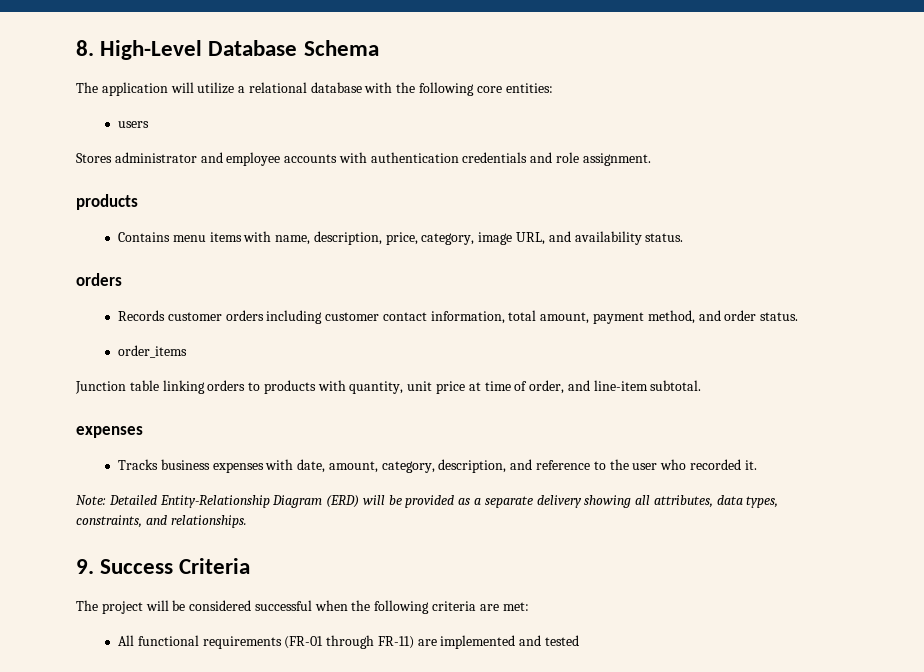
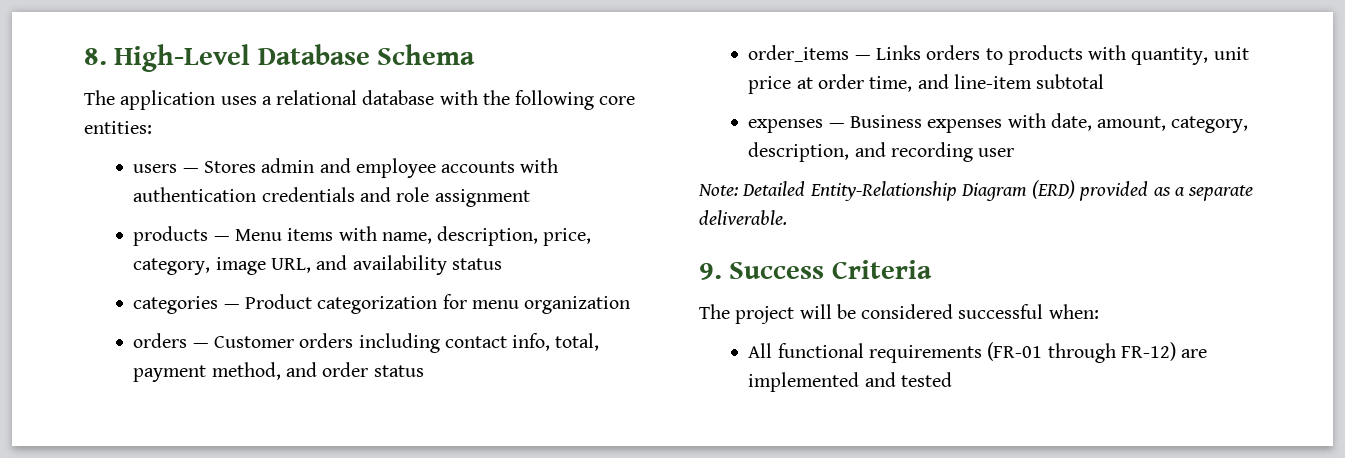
- The application will utilize a relational database with the following core entities:
+ The application uses a relational database with the following core entities:
- users
- Stores administrator and employee accounts with authentication credentials and role assignment.
- products
- Contains menu items with name, description, price, category, image URL, and availability status.
- orders
- Records customer orders including customer contact information, total amount, payment method, and order status.
+ users — Stores admin and employee accounts with authentication credentials and role assignment
+ products — Menu items with name, description, price, category, image URL, and availability status
+ categories — Product categorization for menu organization
+ orders — Customer orders including contact info, total, payment method, and order status
- order_items
- Junction table linking orders to products with quantity, unit price at time of order, and line-item subtotal.
- expenses
- Tracks business expenses with date, amount, category, description, and reference to the user who recorded it.
+ order_items — Links orders to products with quantity, unit price at order time, and line-item subtotal
+ expenses — Business expenses with date, amount, category, description, and recording user
- Note: Detailed Entity-Relationship Diagram (ERD) will be provided as a separate delivery showing all attributes, data types, constraints, and relationships.
+ Note: Detailed Entity-Relationship Diagram (ERD) provided as a separate deliverable.
- The project will be considered successful when the following criteria are met:
+ The project will be considered successful when:
- All functional requirements (FR-01 through FR-11) are implemented and tested
+ All functional requirements (FR-01 through FR-12) are implemented and tested

